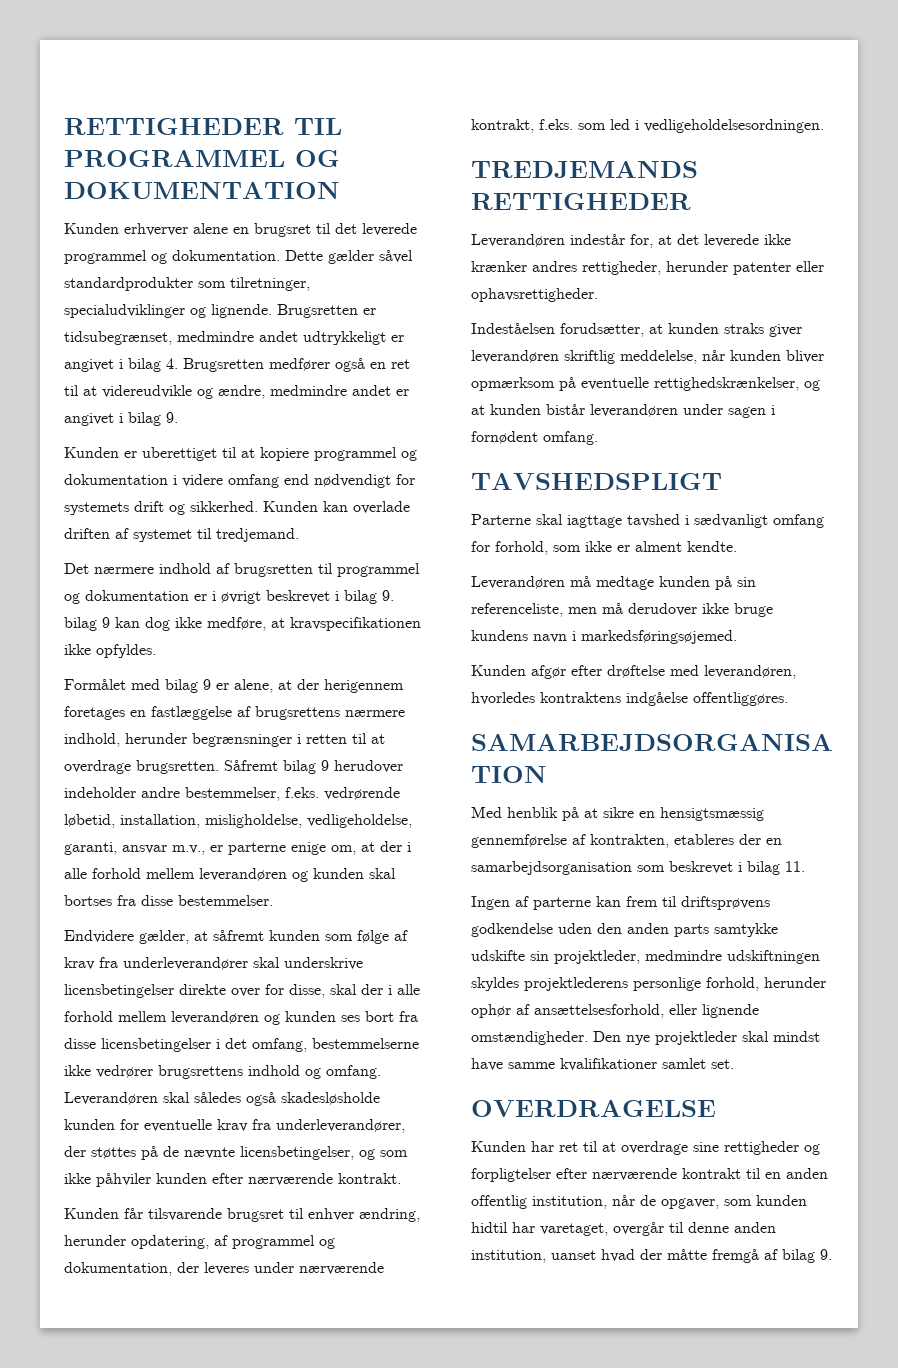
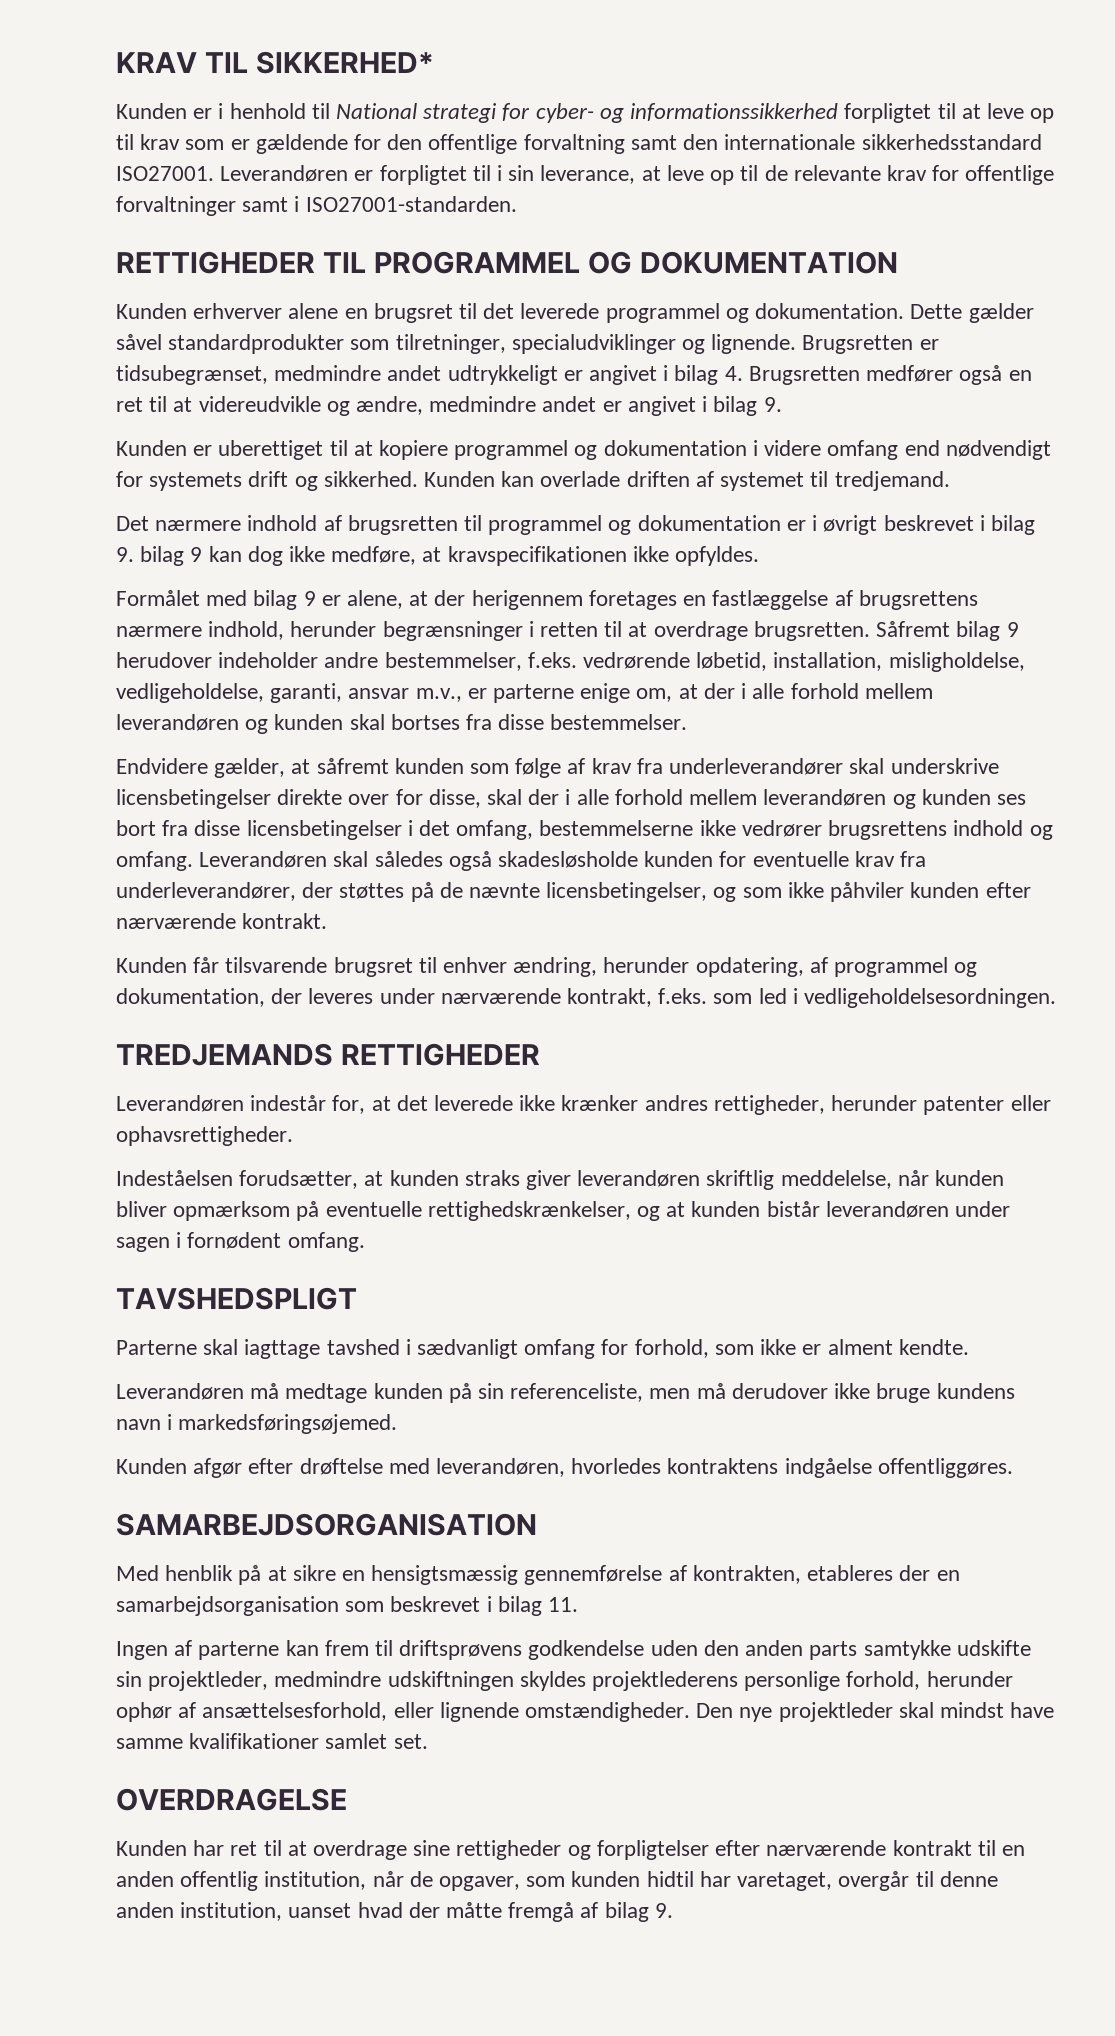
+ KRAV TIL SIKKERHED*
+ Kunden er i henhold til National strategi for cyber- og informationssikkerhed forpligtet til at leve op til krav som er gældende for den offentlige forvaltning samt den internationale sikkerhedsstandard ISO27001. Leverandøren er forpligtet til i sin leverance, at leve op til de relevante krav for offentlige forvaltninger samt i ISO27001-standarden.

